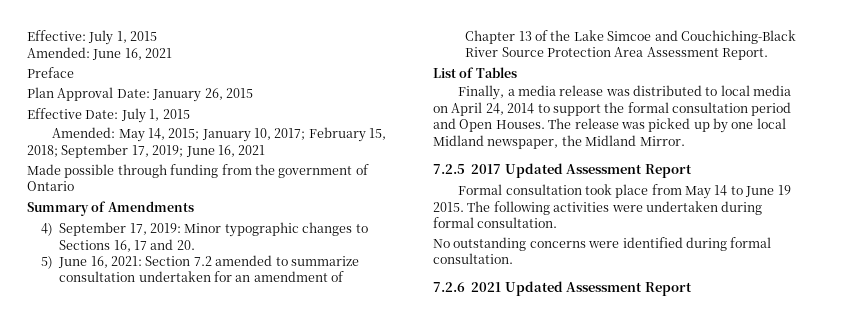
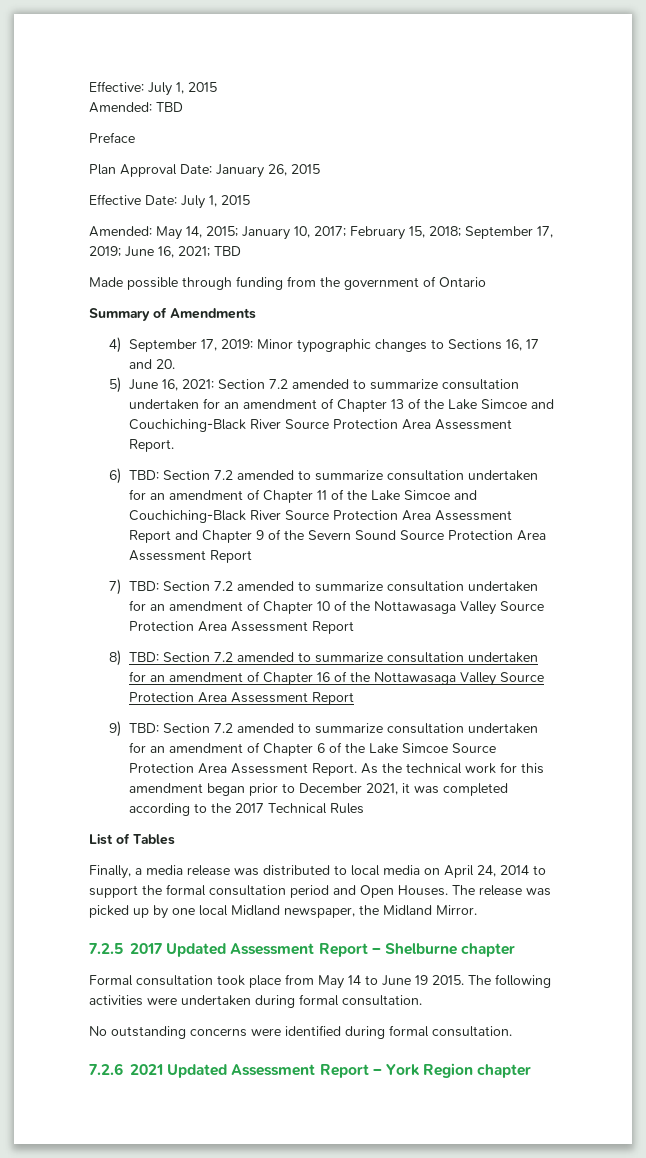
- Amended: June 16, 2021
+ Amended: TBD
- Amended: May 14, 2015; January 10, 2017; February 15, 2018; September 17, 2019; June 16, 2021
+ Amended: May 14, 2015; January 10, 2017; February 15, 2018; September 17, 2019; June 16, 2021; TBD
+ 6) TBD: Section 7.2 amended to summarize consultation undertaken for an amendment of Chapter 11 of the Lake Simcoe and Couchiching-Black River Source Protection Area Assessment Report and Chapter 9 of the Severn Sound Source Protection Area Assessment Report
+ 7) TBD: Section 7.2 amended to summarize consultation undertaken for an amendment of Chapter 10 of the Nottawasaga Valley Source Protection Area Assessment Report
+ 8) TBD: Section 7.2 amended to summarize consultation undertaken for an amendment of Chapter 16 of the Nottawasaga Valley Source Protection Area Assessment Report
+ 9) TBD: Section 7.2 amended to summarize consultation undertaken for an amendment of Chapter 6 of the Lake Simcoe Source Protection Area Assessment Report. As the technical work for this amendment began prior to December 2021, it was completed according to the 2017 Technical Rules
- 7.2.5 2017 Updated Assessment Report
+ 7.2.5 2017 Updated Assessment Report – Shelburne chapter
- 7.2.6 2021 Updated Assessment Report
+ 7.2.6 2021 Updated Assessment Report – York Region chapter

